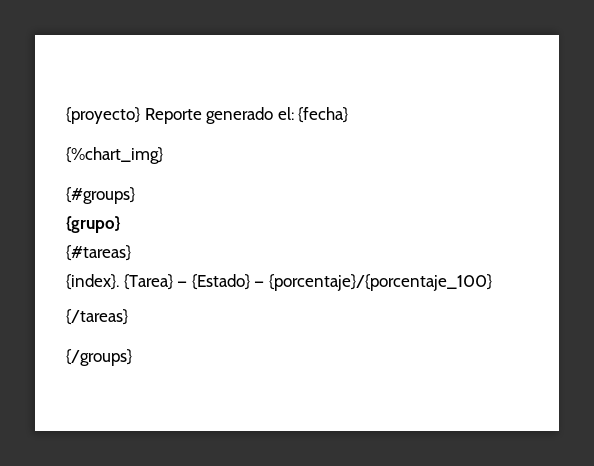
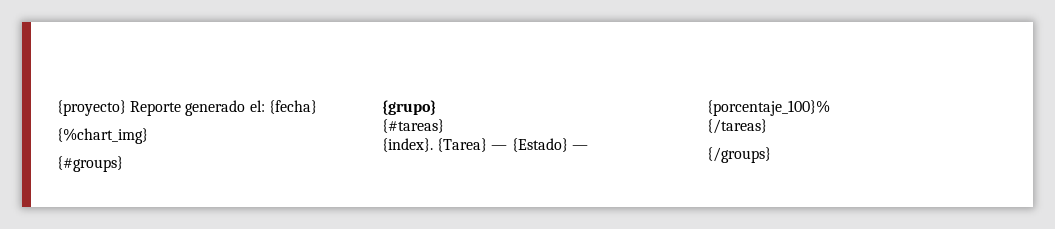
- {Tarea} — {Estado} — {porcentaje}/{porcentaje_100}
+ {Tarea} — {Estado} — {porcentaje_100}%

